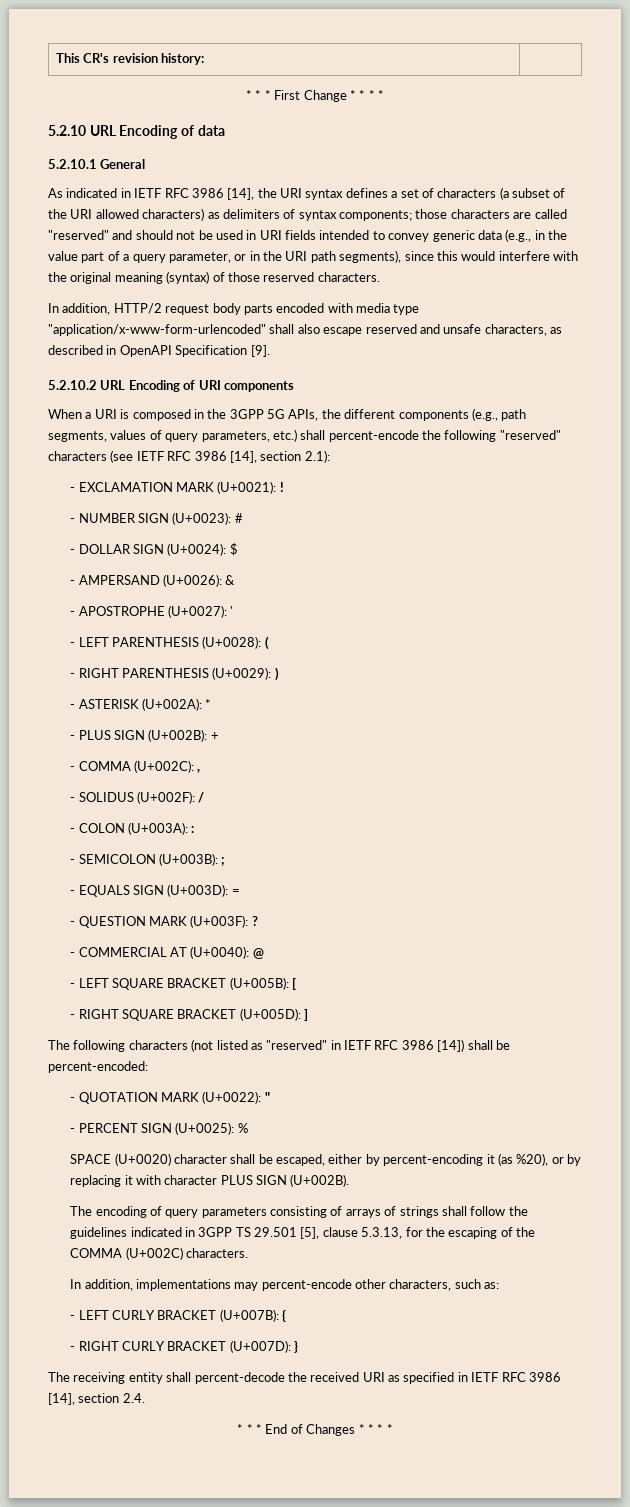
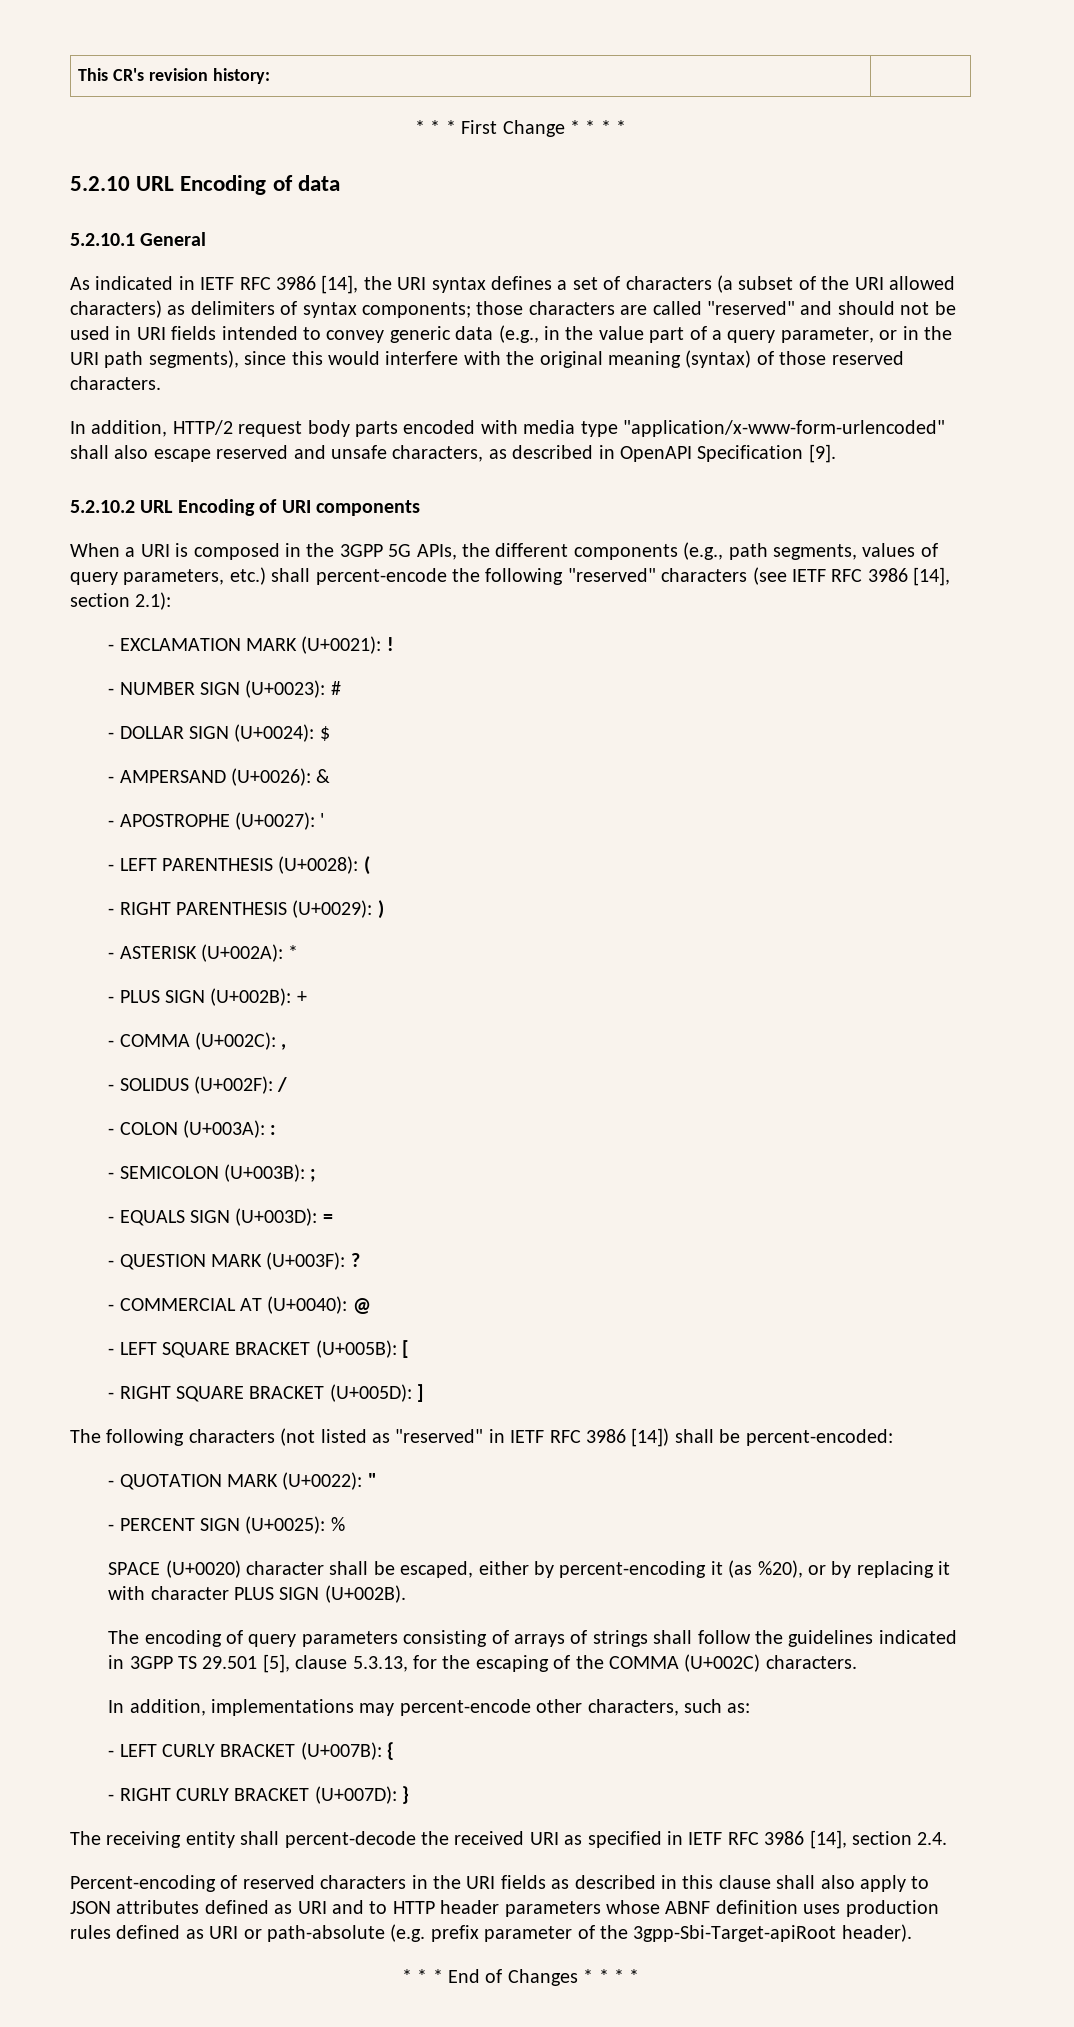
+ Percent-encoding of reserved characters in the URI fields as described in this clause shall also apply to JSON attributes defined as URI and to HTTP header parameters whose ABNF definition uses production rules defined as URI or path-absolute (e.g. prefix parameter of the 3gpp-Sbi-Target-apiRoot header).

